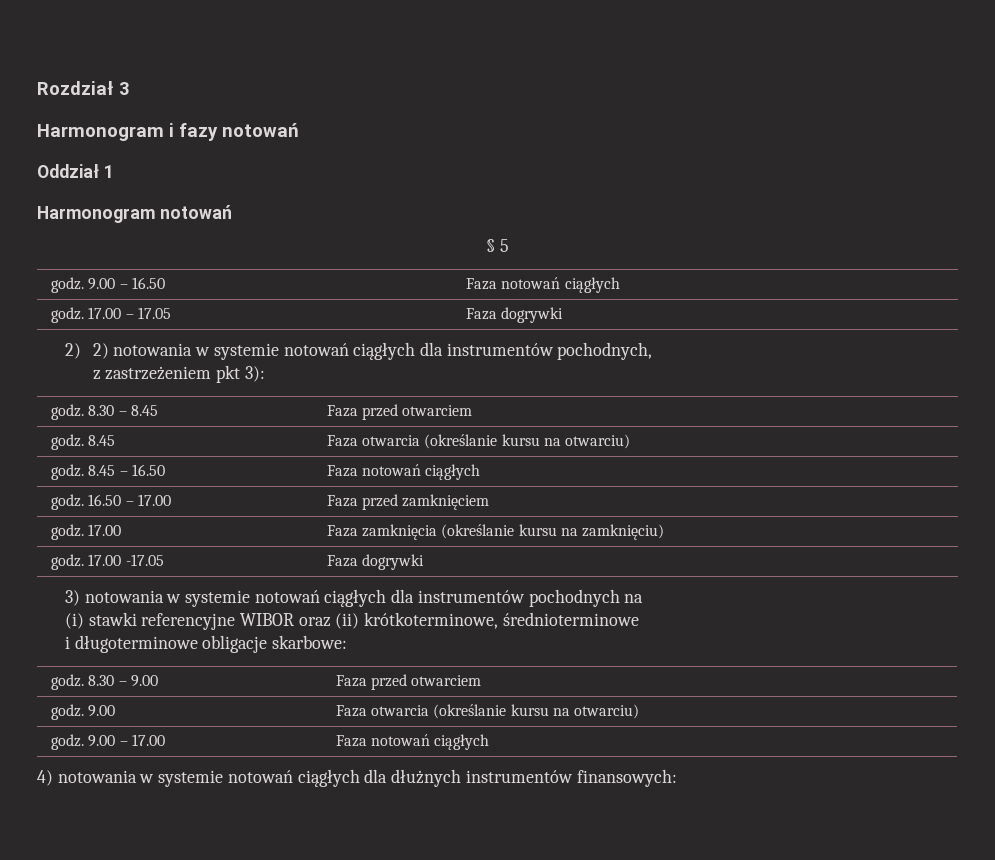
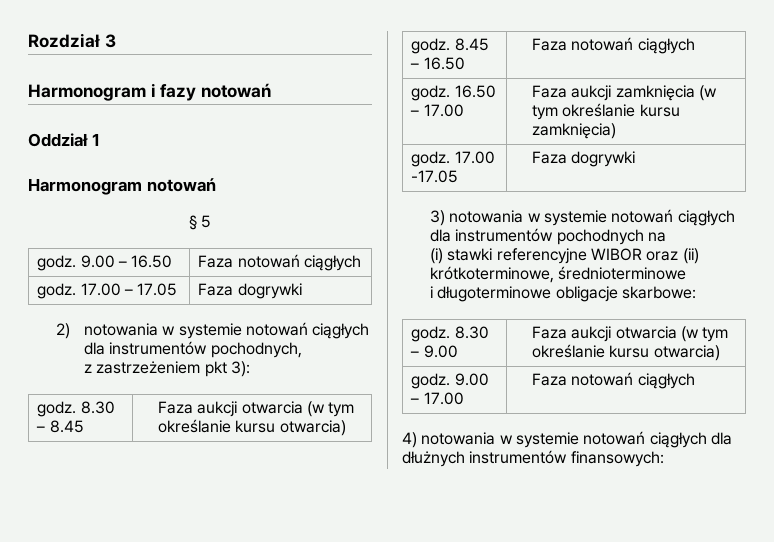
- 2) 2) notowania w systemie notowań ciągłych dla instrumentów pochodnych,
+ 2) notowania w systemie notowań ciągłych dla instrumentów pochodnych,
- godz. 8.30 – 8.45 | Faza przed otwarciem
- godz. 8.45 | Faza otwarcia (określanie kursu na otwarciu)
+ godz. 8.30 – 8.45 | Faza aukcji otwarcia (w tym określanie kursu otwarcia)
- godz. 16.50 – 17.00 | Faza przed zamknięciem
- godz. 17.00 | Faza zamknięcia (określanie kursu na zamknięciu)
+ godz. 16.50 – 17.00 | Faza aukcji zamknięcia (w tym określanie kursu zamknięcia)
- godz. 8.30 – 9.00 | Faza przed otwarciem
- godz. 9.00 | Faza otwarcia (określanie kursu na otwarciu)
+ godz. 8.30 – 9.00 | Faza aukcji otwarcia (w tym określanie kursu otwarcia)

